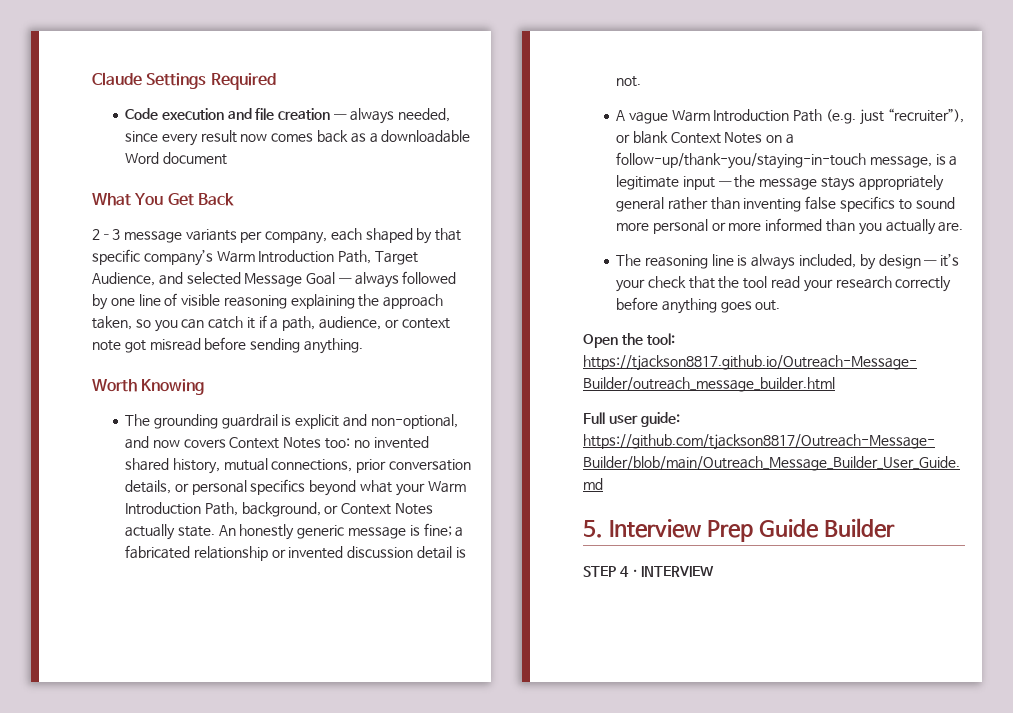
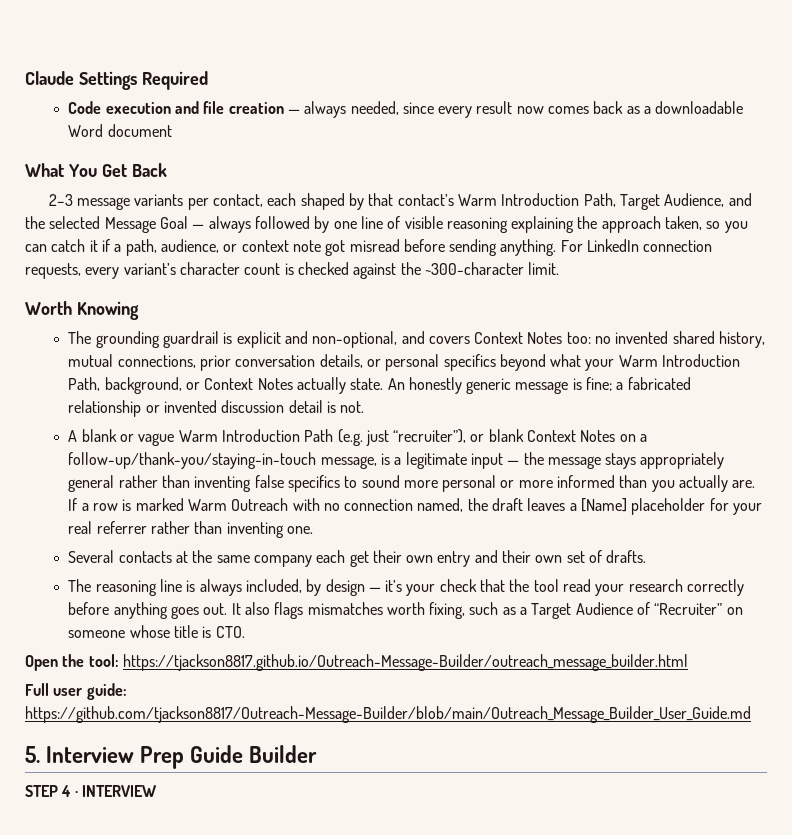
- 2–3 message variants per company, each shaped by that specific company’s Warm Introduction Path, Target Audience, and selected Message Goal — always followed by one line of visible reasoning explaining the approach taken, so you can catch it if a path, audience, or context note got misread before sending anything.
+ 2–3 message variants per contact, each shaped by that contact’s Warm Introduction Path, Target Audience, and the selected Message Goal — always followed by one line of visible reasoning explaining the approach taken, so you can catch it if a path, audience, or context note got misread before sending anything. For LinkedIn connection requests, every variant’s character count is checked against the ~300-character limit.
- The grounding guardrail is explicit and non-optional, and now covers Context Notes too: no invented shared history, mutual connections, prior conversation details, or personal specifics beyond what your Warm Introduction Path, background, or Context Notes actually state.
+ The grounding guardrail is explicit and non-optional, and covers Context Notes too: no invented shared history, mutual connections, prior conversation details, or personal specifics beyond what your Warm Introduction Path, background, or Context Notes actually state.
- A vague Warm Introduction Path (e.g. just “recruiter”), or blank Context Notes on a follow-up/thank-you/staying-in-touch message, is a legitimate input — the message stays appropriately general rather than inventing false specifics to sound more personal or more informed than you actually are.
+ A blank or vague Warm Introduction Path (e.g. just “recruiter”), or blank Context Notes on a follow-up/thank-you/staying-in-touch message, is a legitimate input — the message stays appropriately general rather than inventing false specifics to sound more personal or more informed than you actually are. If a row is marked Warm Outreach with no connection named, the draft leaves a [Name] placeholder for your real referrer rather than inventing one.
+ Several contacts at the same company each get their own entry and their own set of drafts.
+ It also flags mismatches worth fixing, such as a Target Audience of “Recruiter” on someone whose title is CTO.

